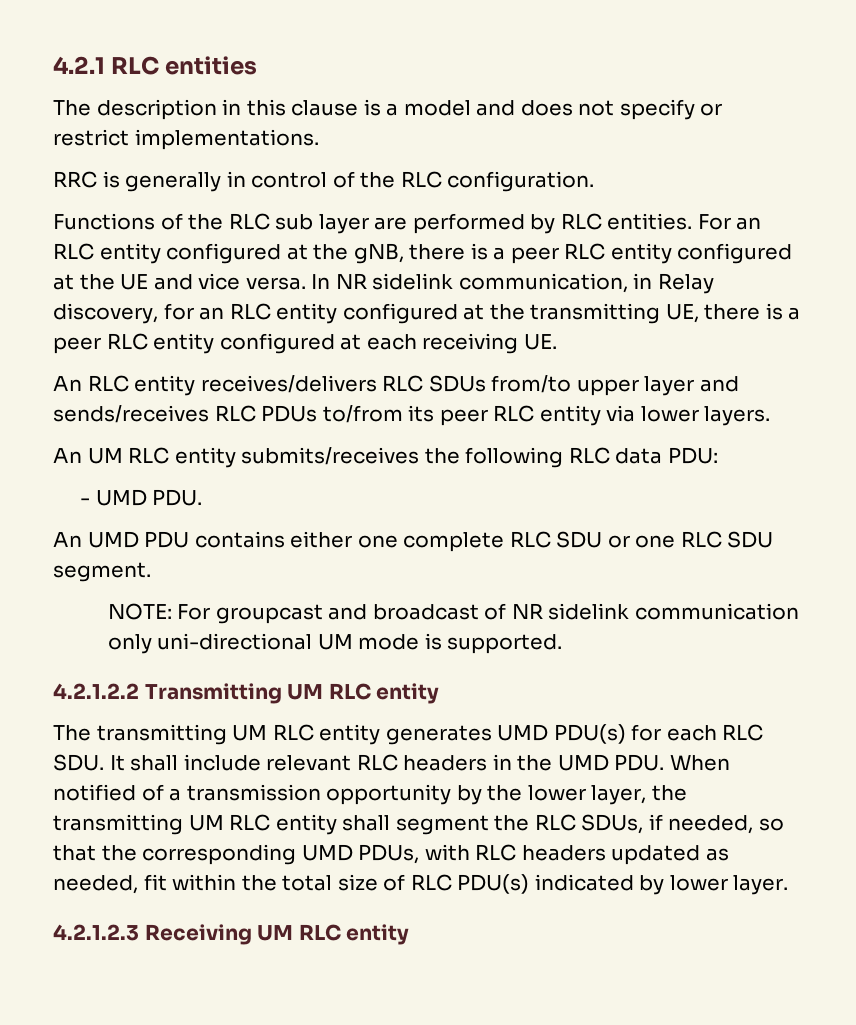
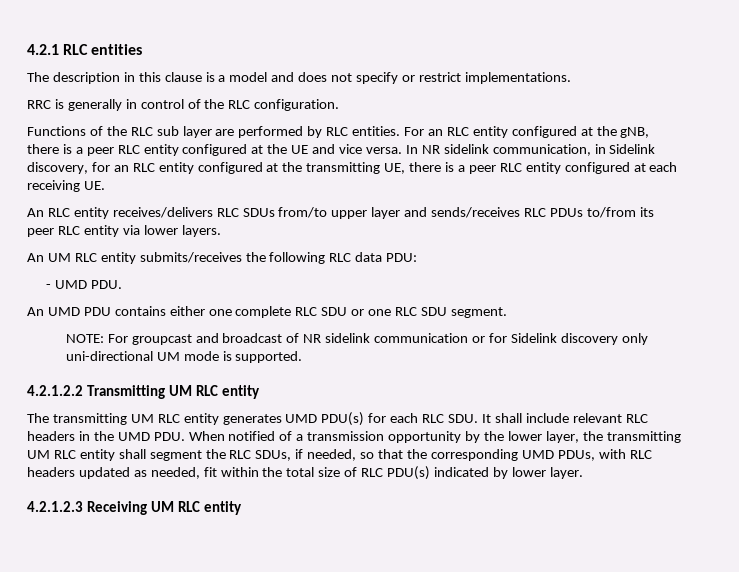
- In NR sidelink communication, in Relay discovery, for an RLC entity configured at the transmitting UE, there is a peer RLC entity configured at each receiving UE.
+ In NR sidelink communication, in Sidelink discovery, for an RLC entity configured at the transmitting UE, there is a peer RLC entity configured at each receiving UE.
- NOTE: For groupcast and broadcast of NR sidelink communication only uni-directional UM mode is supported.
+ NOTE: For groupcast and broadcast of NR sidelink communication or for Sidelink discovery only uni-directional UM mode is supported.

